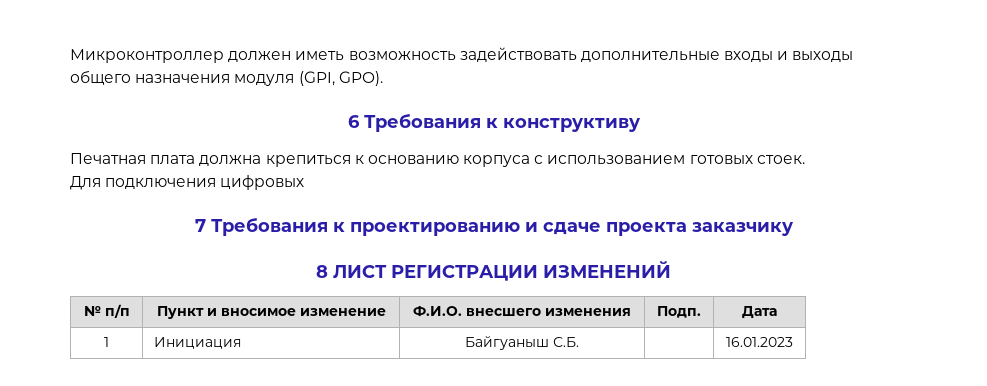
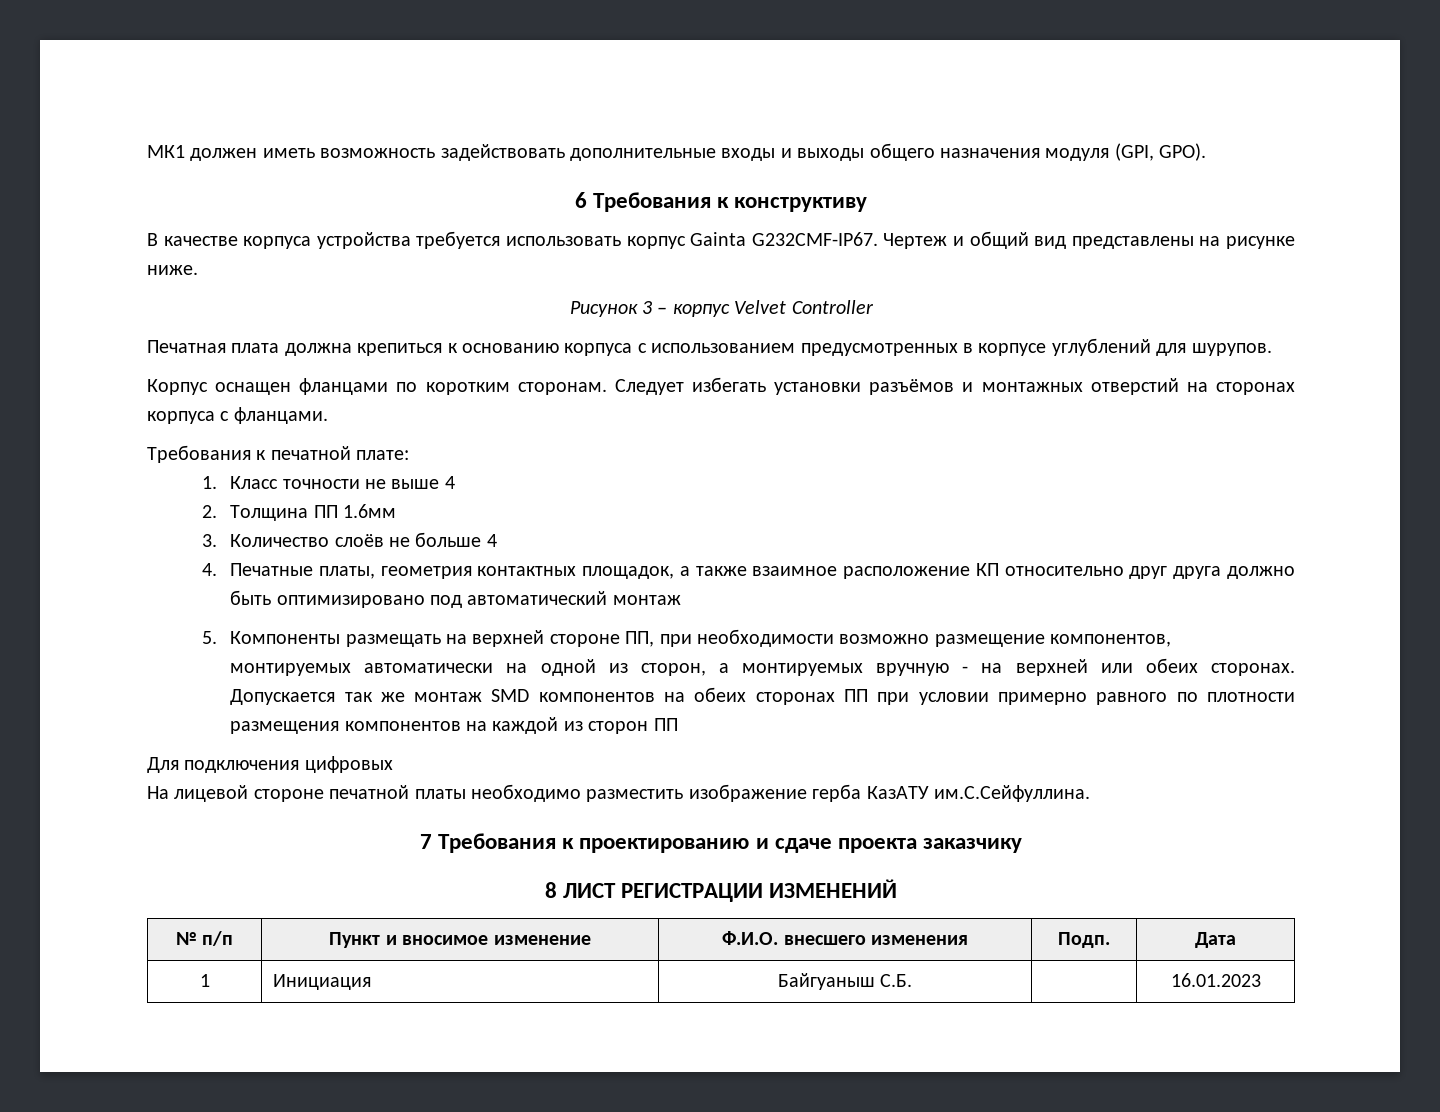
- Микроконтроллер должен иметь возможность задействовать дополнительные входы и выходы общего назначения модуля (GPI, GPO).
+ МК1 должен иметь возможность задействовать дополнительные входы и выходы общего назначения модуля (GPI, GPO).
+ В качестве корпуса устройства требуется использовать корпус Gainta G232CMF-IP67. Чертеж и общий вид представлены на рисунке ниже.
+ Рисунок 3 – корпус Velvet Controller
- Печатная плата должна крепиться к основанию корпуса с использованием готовых стоек.
+ Печатная плата должна крепиться к основанию корпуса с использованием предусмотренных в корпусе углублений для шурупов.
+ Корпус оснащен фланцами по коротким сторонам. Следует избегать установки разъёмов и монтажных отверстий на сторонах корпуса с фланцами.
+ Требования к печатной плате:
+ 1. Класс точности не выше 4
+ 2. Толщина ПП 1.6мм
+ 3. Количество слоёв не больше 4
+ 4. Печатные платы, геометрия контактных площадок, а также взаимное расположение КП относительно друг друга должно быть оптимизировано под автоматический монтаж
+ 5. Компоненты размещать на верхней стороне ПП, при необходимости возможно размещение компонентов, монтируемых автоматически на одной из сторон, а монтируемых вручную - на верхней или обеих сторонах. Допускается так же монтаж SMD компонентов на обеих сторонах ПП при условии примерно равного по плотности размещения компонентов на каждой из сторон ПП
  Для подключения цифровых
+ На лицевой стороне печатной платы необходимо разместить изображение герба КазАТУ им.С.Сейфуллина.

